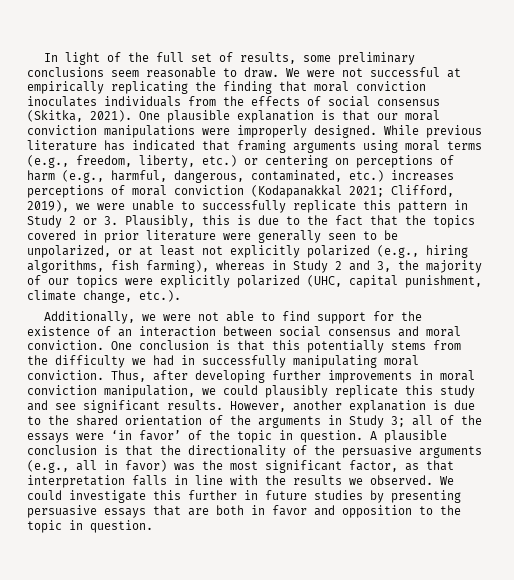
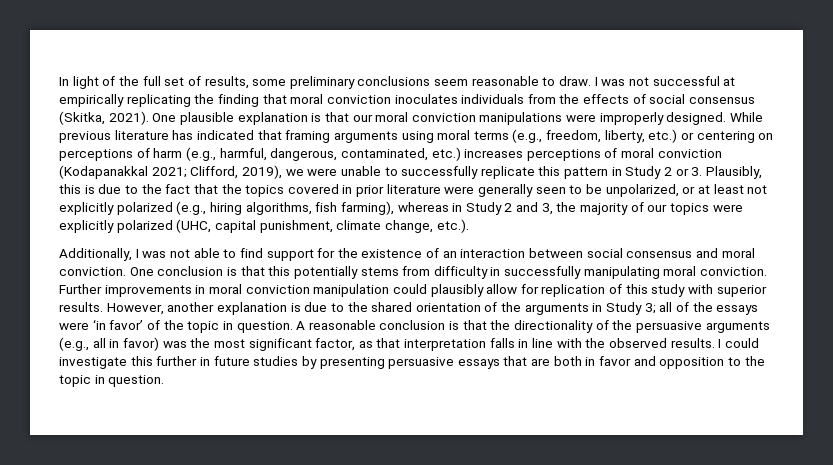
- We were not successful at empirically replicating the finding that moral conviction inoculates individuals from the effects of social consensus (Skitka, 2021).
+ I was not successful at empirically replicating the finding that moral conviction inoculates individuals from the effects of social consensus (Skitka, 2021).
- Additionally, we were not able to find support for the existence of an interaction between social consensus and moral conviction.
+ Additionally, I was not able to find support for the existence of an interaction between social consensus and moral conviction.
- One conclusion is that this potentially stems from the difficulty we had in successfully manipulating moral conviction.
+ One conclusion is that this potentially stems from difficulty in successfully manipulating moral conviction.
- Thus, after developing further improvements in moral conviction manipulation, we could plausibly replicate this study and see significant results.
+ Further improvements in moral conviction manipulation could plausibly allow for replication of this study with superior results.
- A plausible conclusion is that the directionality of the persuasive arguments (e.g., all in favor) was the most significant factor, as that interpretation falls in line with the results we observed. We could investigate this further in future studies by presenting persuasive essays that are both in favor and opposition to the topic in question.
+ A reasonable conclusion is that the directionality of the persuasive arguments (e.g., all in favor) was the most significant factor, as that interpretation falls in line with the observed results. I could investigate this further in future studies by presenting persuasive essays that are both in favor and opposition to the topic in question.

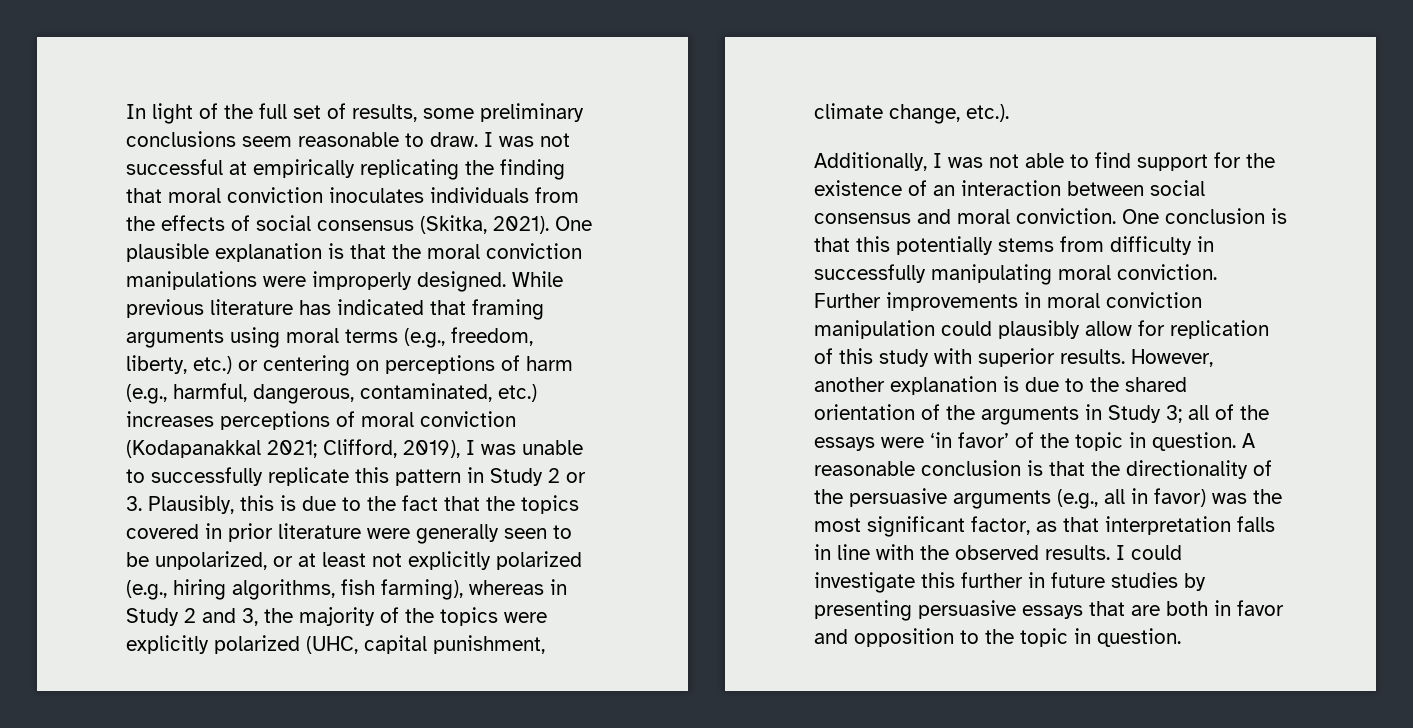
- One plausible explanation is that our moral conviction manipulations were improperly designed.
+ One plausible explanation is that the moral conviction manipulations were improperly designed.
- Clifford, 2019), we were unable to successfully replicate this pattern in Study 2 or 3. Plausibly, this is due to the fact that the topics covered in prior literature were generally seen to be unpolarized, or at least not explicitly polarized (e.g., hiring algorithms, fish farming), whereas in Study 2 and 3, the majority of our topics were explicitly polarized (UHC, capital punishment, climate change, etc.).
+ Clifford, 2019), I was unable to successfully replicate this pattern in Study 2 or 3. Plausibly, this is due to the fact that the topics covered in prior literature were generally seen to be unpolarized, or at least not explicitly polarized (e.g., hiring algorithms, fish farming), whereas in Study 2 and 3, the majority of the topics were explicitly polarized (UHC, capital punishment, climate change, etc.).

